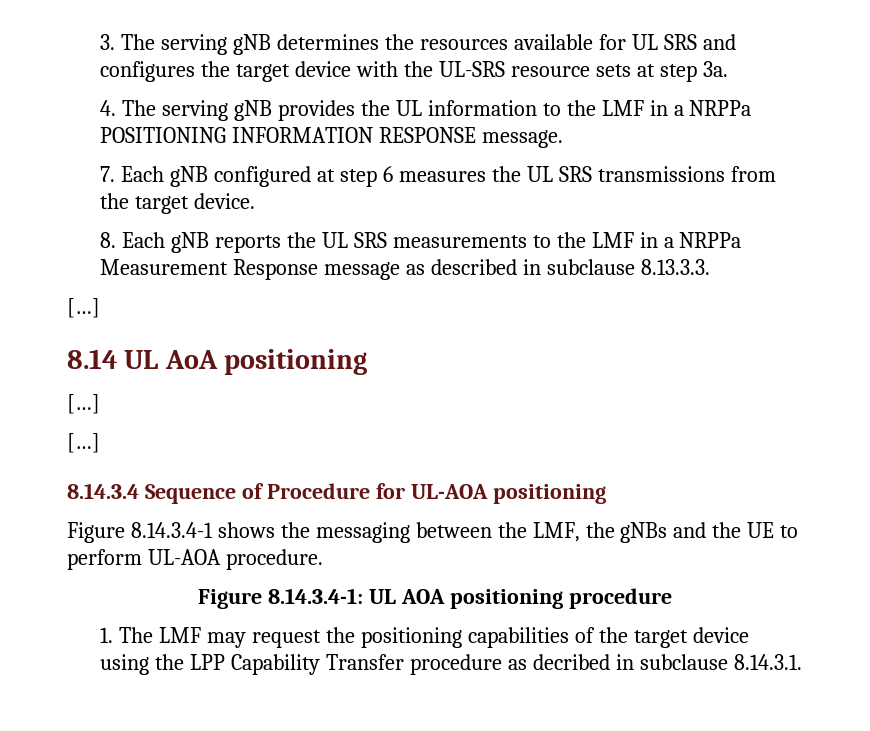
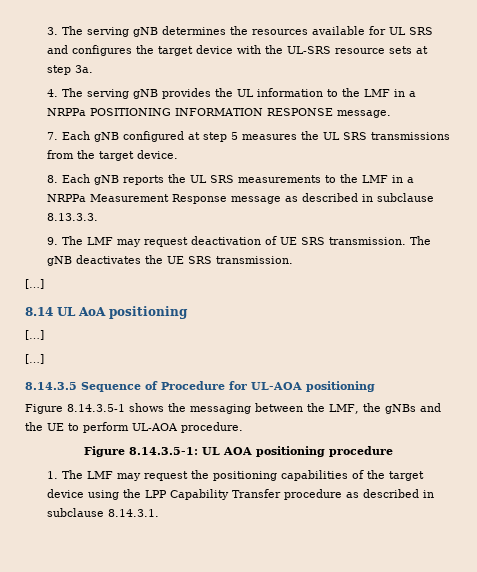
- 7. Each gNB configured at step 6 measures the UL SRS transmissions from the target device.
+ 7. Each gNB configured at step 5 measures the UL SRS transmissions from the target device.
+ 9. The LMF may request deactivation of UE SRS transmission. The gNB deactivates the UE SRS transmission.
- 8.14.3.4 Sequence of Procedure for UL-AOA positioning
+ 8.14.3.5 Sequence of Procedure for UL-AOA positioning
- Figure 8.14.3.4-1 shows the messaging between the LMF, the gNBs and the UE to perform UL-AOA procedure.
+ Figure 8.14.3.5-1 shows the messaging between the LMF, the gNBs and the UE to perform UL-AOA procedure.
- Figure 8.14.3.4-1: UL AOA positioning procedure
+ Figure 8.14.3.5-1: UL AOA positioning procedure
- 1. The LMF may request the positioning capabilities of the target device using the LPP Capability Transfer procedure as decribed in subclause 8.14.3.1.
+ 1. The LMF may request the positioning capabilities of the target device using the LPP Capability Transfer procedure as described in subclause 8.14.3.1.

